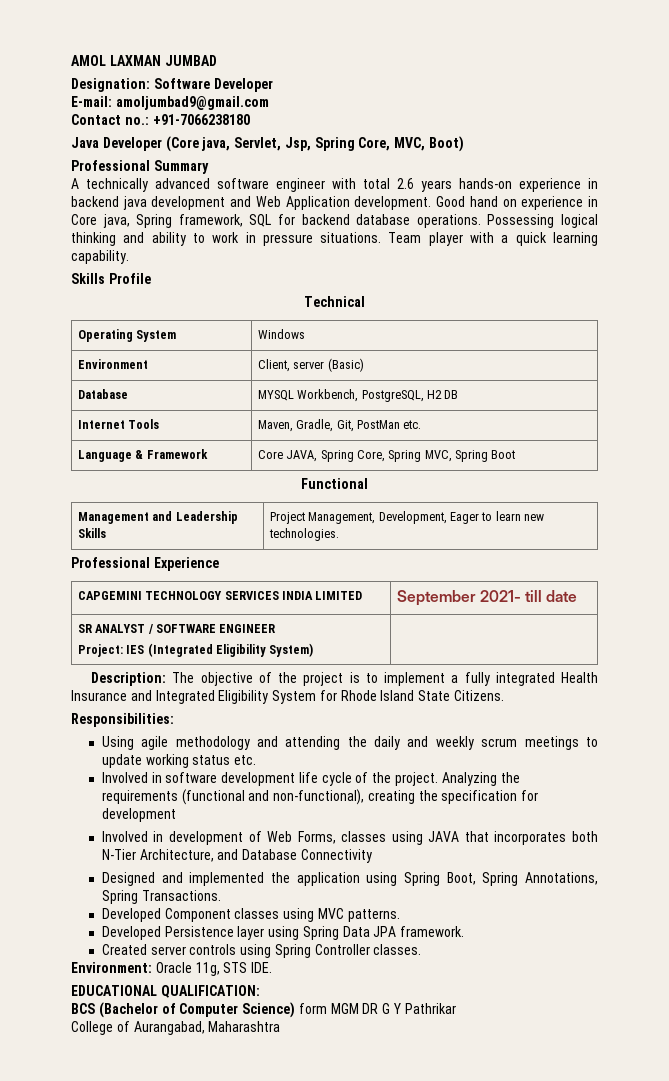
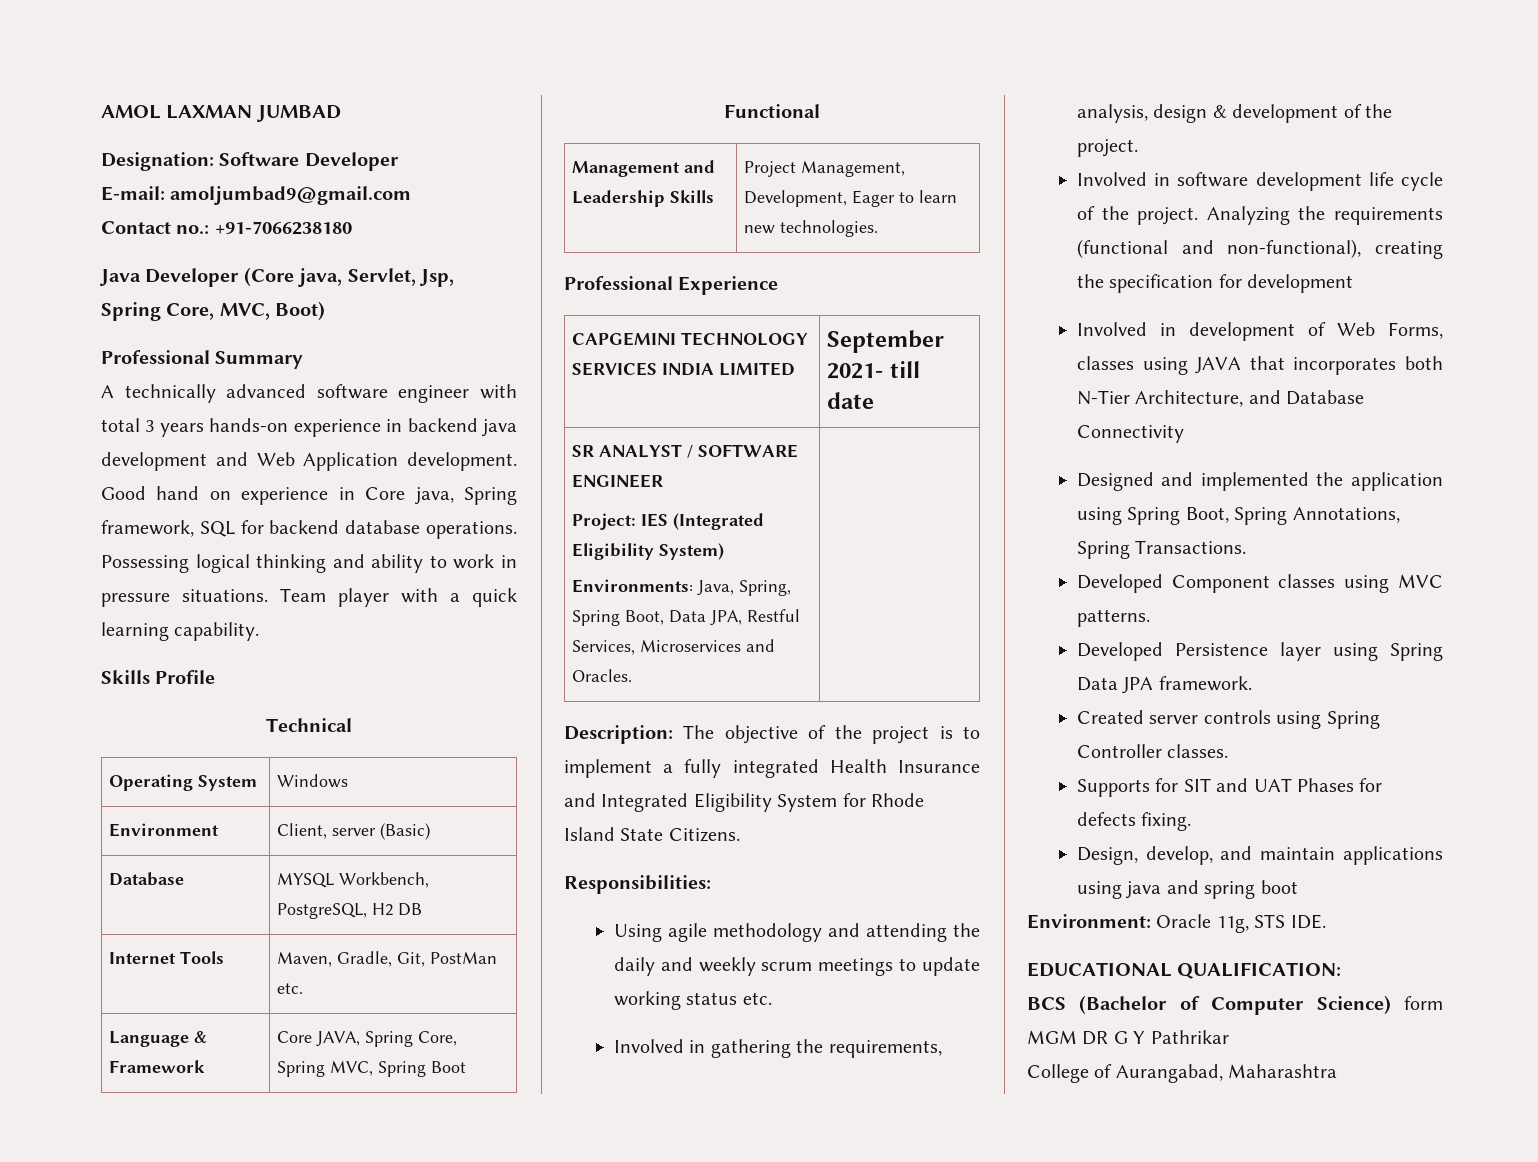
- A technically advanced software engineer with total 2.6 years hands-on experience in backend java development and Web Application development.
+ A technically advanced software engineer with total 3 years hands-on experience in backend java development and Web Application development.
  SR ANALYST / SOFTWARE ENGINEER
- Project: IES (Integrated Eligibility System) |
+ Project: IES (Integrated Eligibility System)
+ Environments: Java, Spring, Spring Boot, Data JPA, Restful Services, Microservices and Oracles. |
+ Involved in gathering the requirements, analysis, design & development of the project.
+ Supports for SIT and UAT Phases for defects fixing.
+ Design, develop, and maintain applications using java and spring boot

